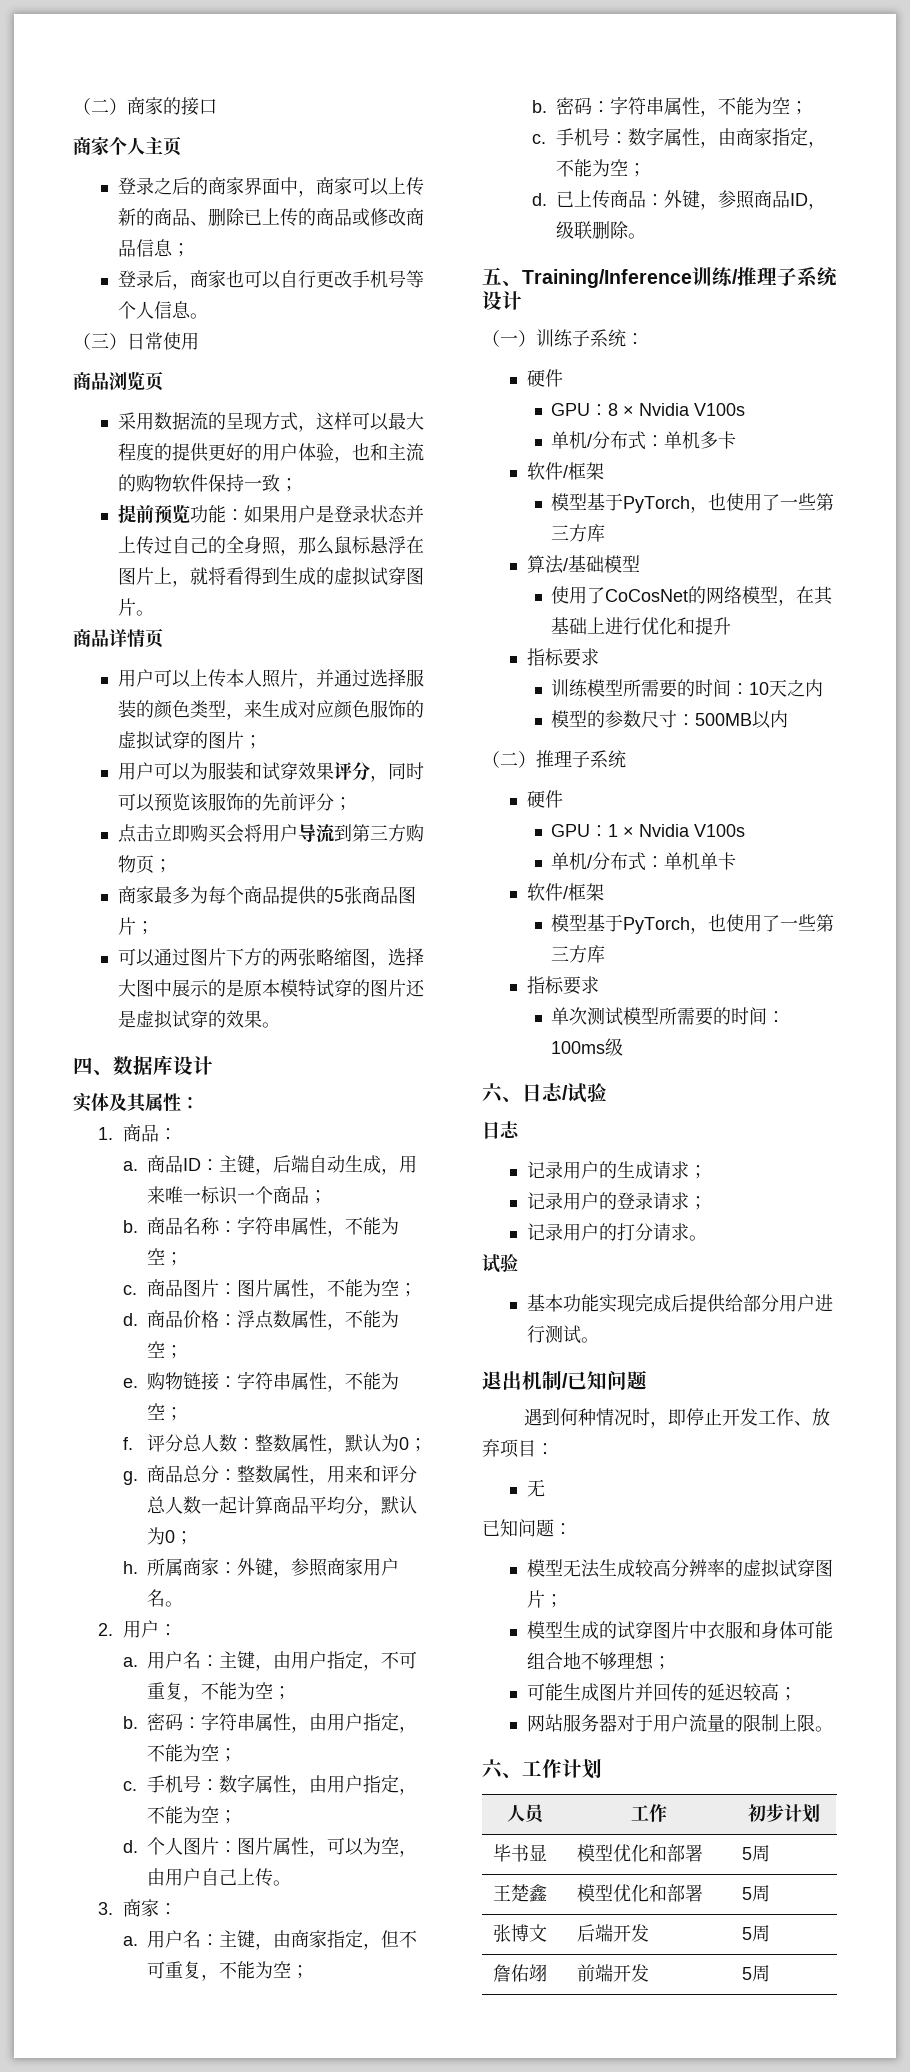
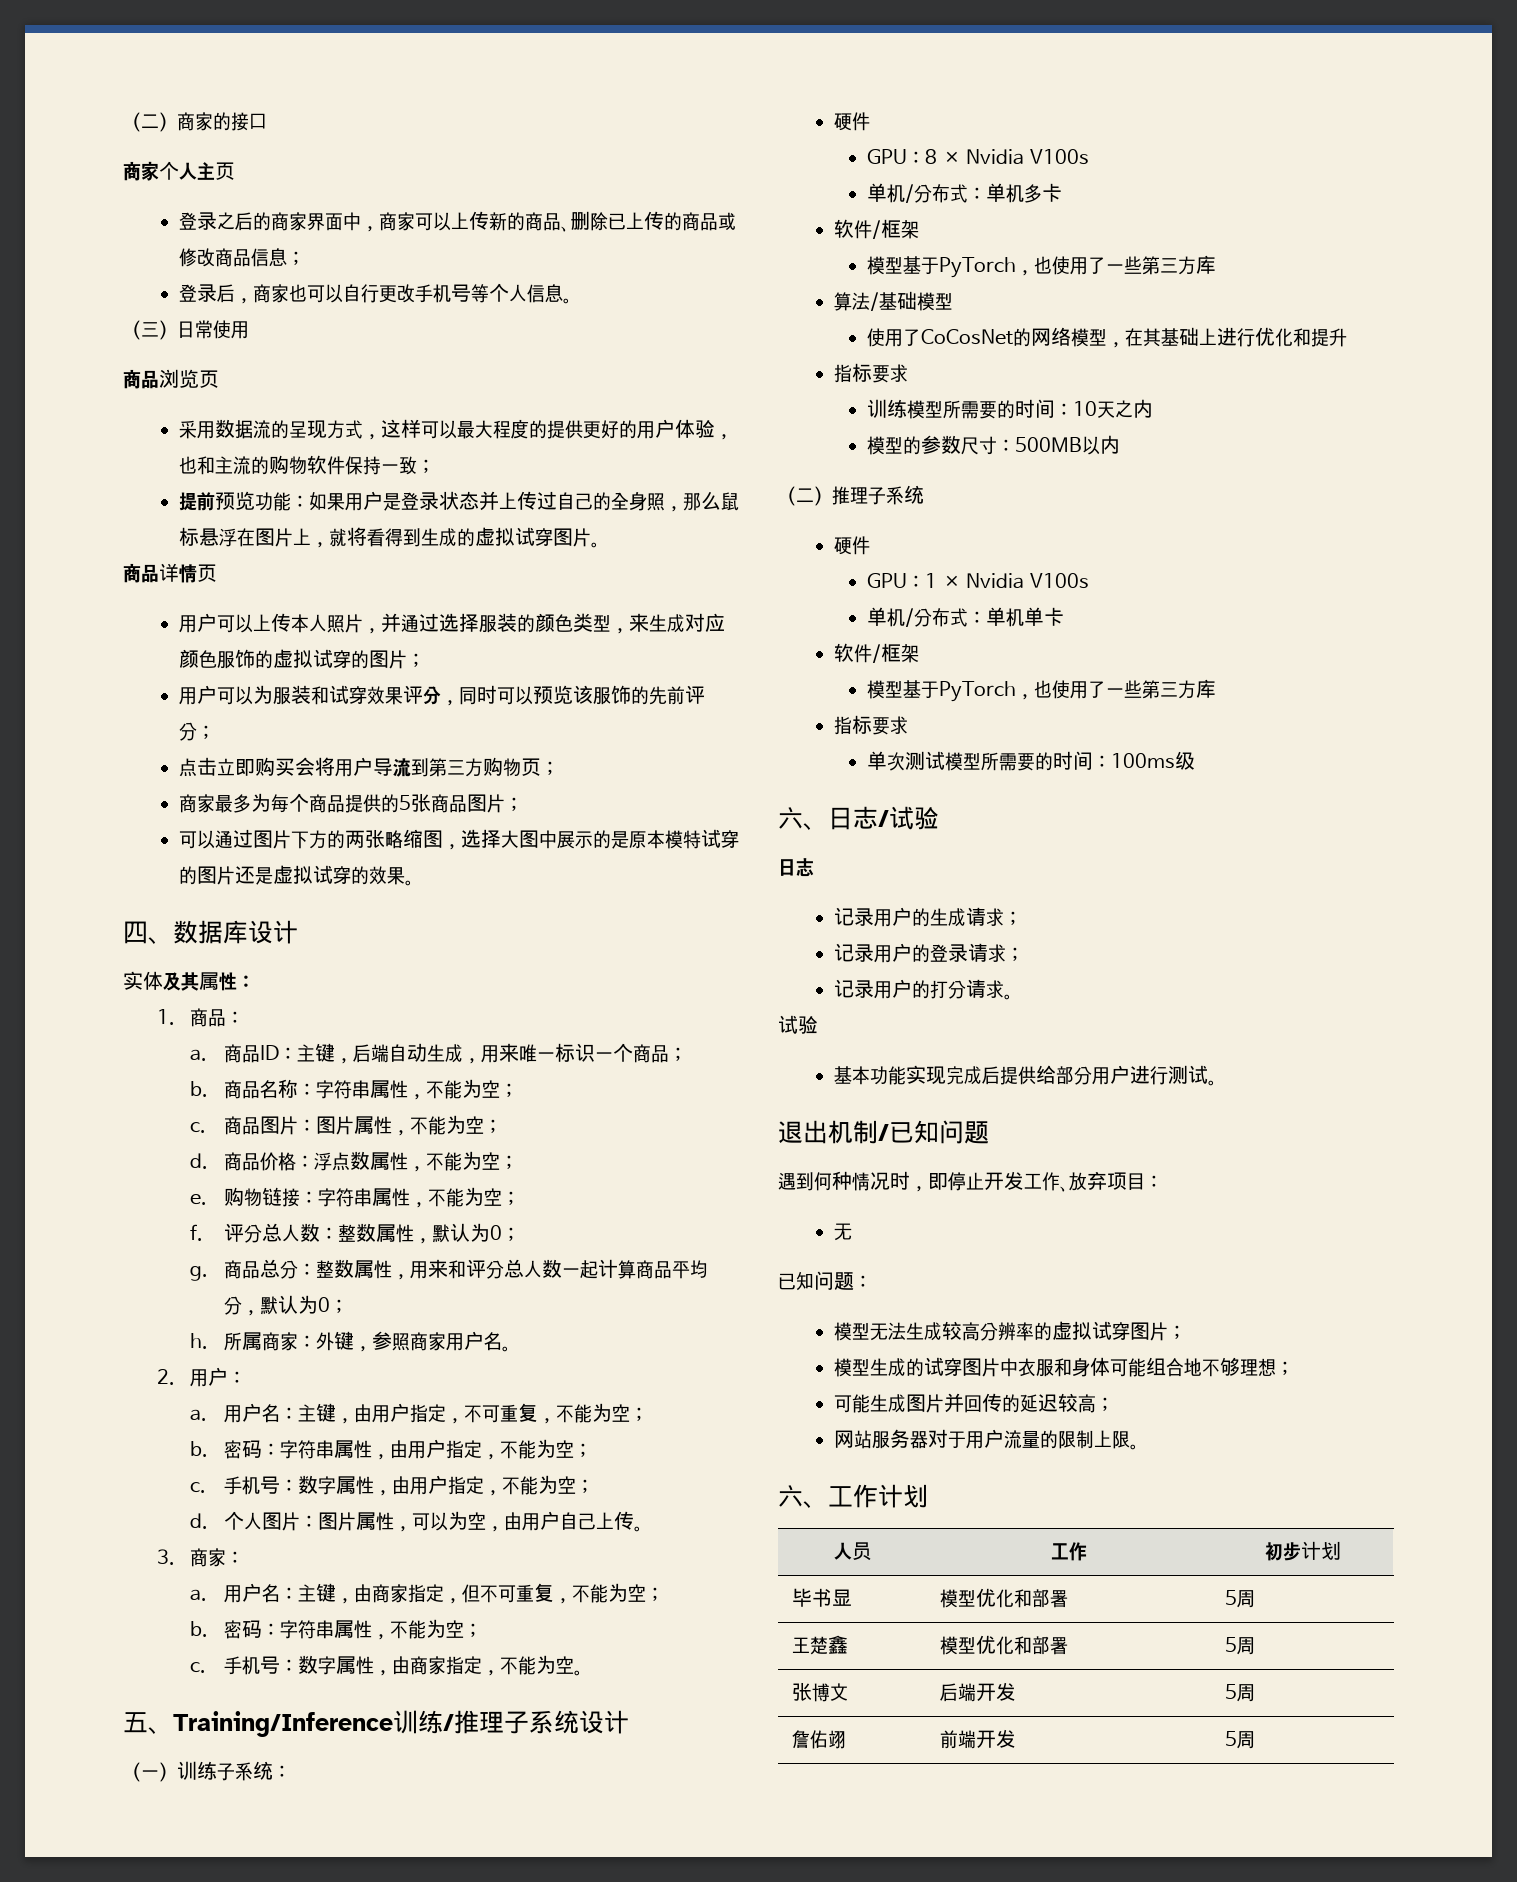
- 手机号：数字属性，由商家指定，不能为空；
- d.已上传商品：外键，参照商品ID，级联删除。
+ 手机号：数字属性，由商家指定，不能为空。

